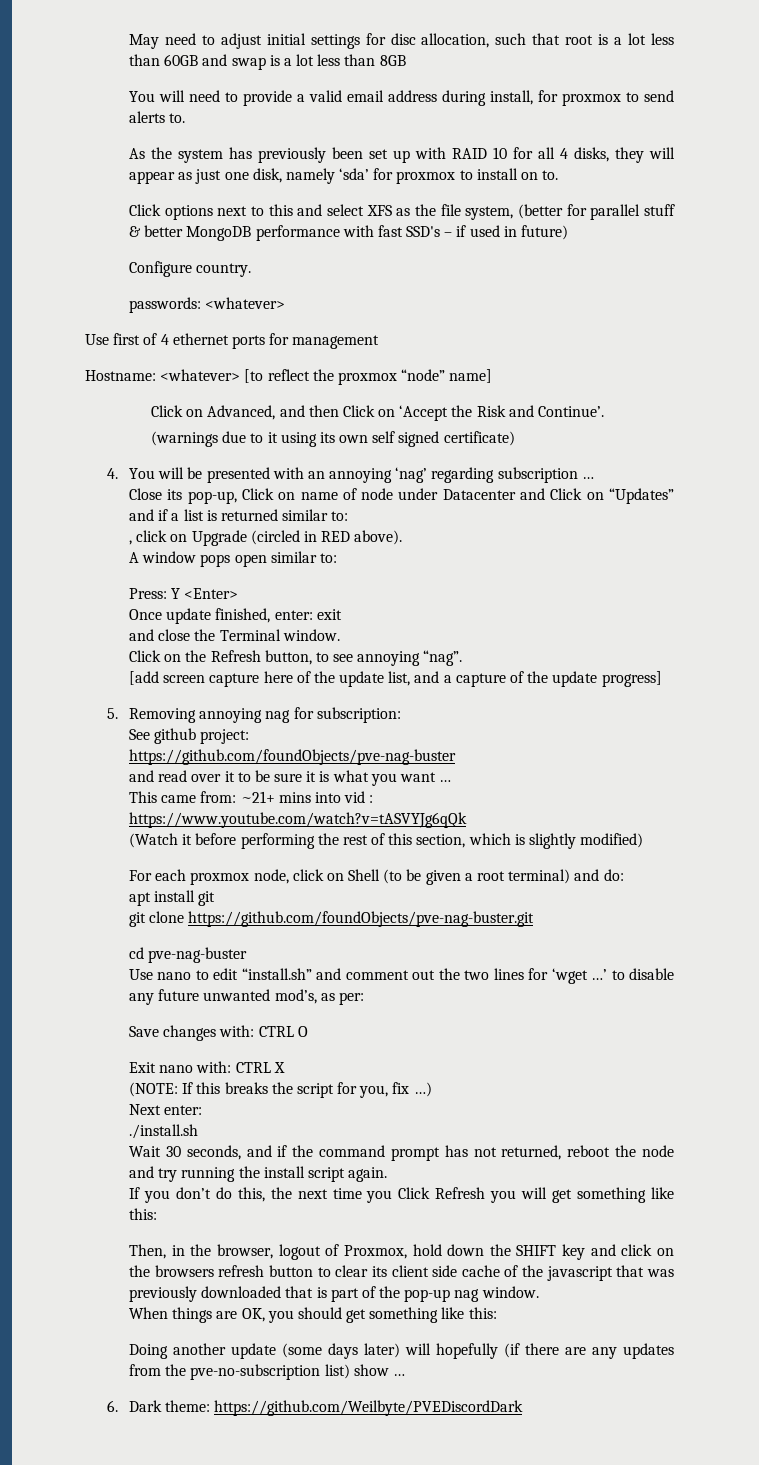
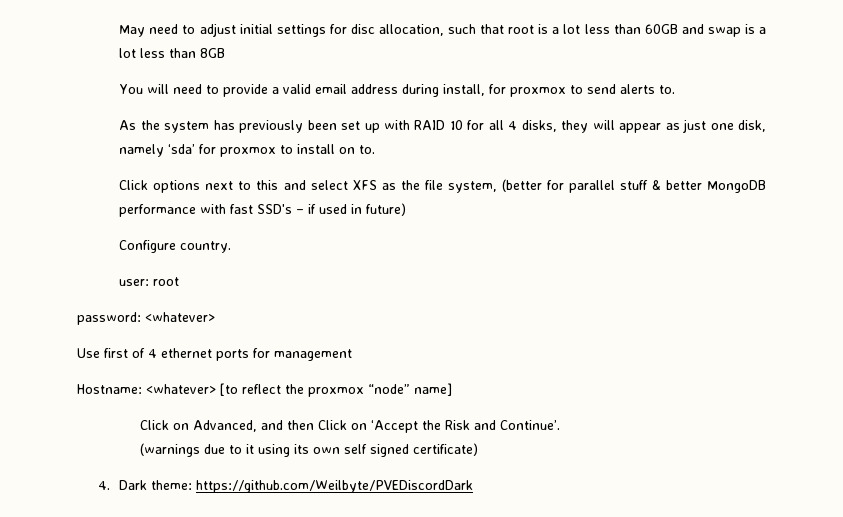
- passwords: <whatever>
+ user: root
+ password: <whatever>
- 4. You will be presented with an annoying ‘nag’ regarding subscription …
- Close its pop-up, Click on name of node under Datacenter and Click on “Updates” and if a list is returned similar to:
- , click on Upgrade (circled in RED above).
- A window pops open similar to:
- Press: Y <Enter>
- Once update finished, enter: exit
- and close the Terminal window.
- Click on the Refresh button, to see annoying “nag”.
- [add screen capture here of the update list, and a capture of the update progress]
- 5. Removing annoying nag for subscription:
- See github project:
- https://github.com/foundObjects/pve-nag-buster
- and read over it to be sure it is what you want …
- This came from: ~21+ mins into vid : https://www.youtube.com/watch?v=tASVYJg6qQk
- (Watch it before performing the rest of this section, which is slightly modified)
- For each proxmox node, click on Shell (to be given a root terminal) and do:
- apt install git
- git clone https://github.com/foundObjects/pve-nag-buster.git
- cd pve-nag-buster
- Use nano to edit “install.sh” and comment out the two lines for ‘wget …’ to disable any future unwanted mod’s, as per:
- Save changes with: CTRL O
- Exit nano with: CTRL X
- (NOTE: If this breaks the script for you, fix …)
- Next enter:
- ./install.sh
- Wait 30 seconds, and if the command prompt has not returned, reboot the node and try running the install script again.
- If you don’t do this, the next time you Click Refresh you will get something like this:
- Then, in the browser, logout of Proxmox, hold down the SHIFT key and click on the browsers refresh button to clear its client side cache of the javascript that was previously downloaded that is part of the pop-up nag window.
- When things are OK, you should get something like this:
- Doing another update (some days later) will hopefully (if there are any updates from the pve-no-subscription list) show …
- 6. Dark theme: https://github.com/Weilbyte/PVEDiscordDark
+ 4. Dark theme: https://github.com/Weilbyte/PVEDiscordDark

